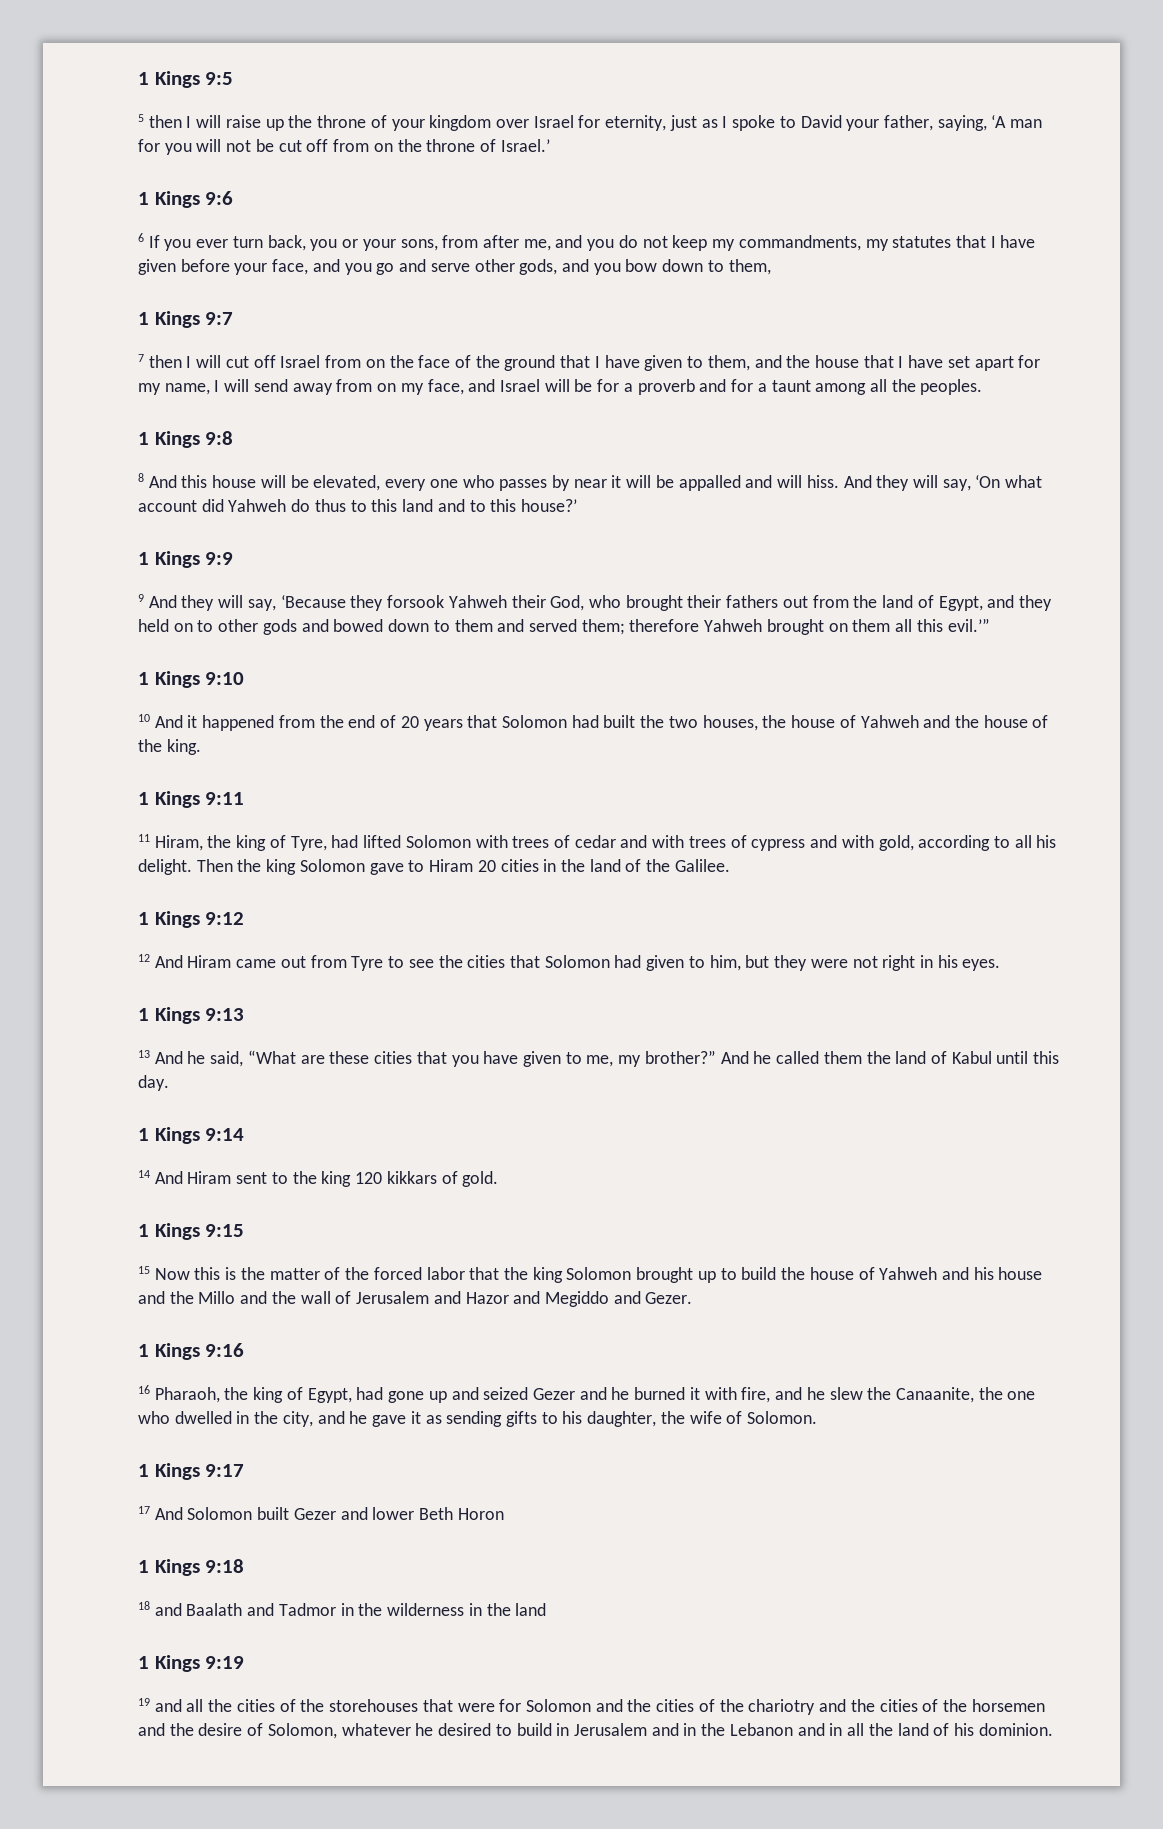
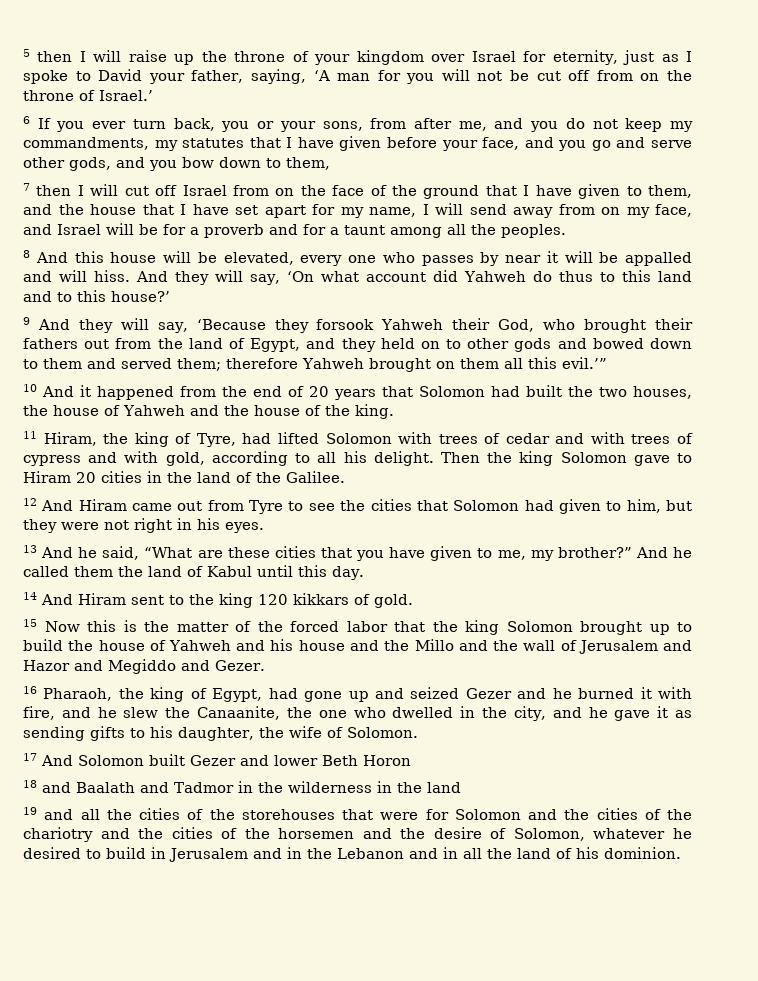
- 1 Kings 9:5
- 1 Kings 9:6
- 1 Kings 9:7
- 1 Kings 9:8
- 1 Kings 9:9
- 1 Kings 9:10
- 1 Kings 9:11
- 1 Kings 9:12
- 1 Kings 9:13
- 1 Kings 9:14
- 1 Kings 9:15
- 1 Kings 9:16
- 1 Kings 9:17
- 1 Kings 9:18
- 1 Kings 9:19

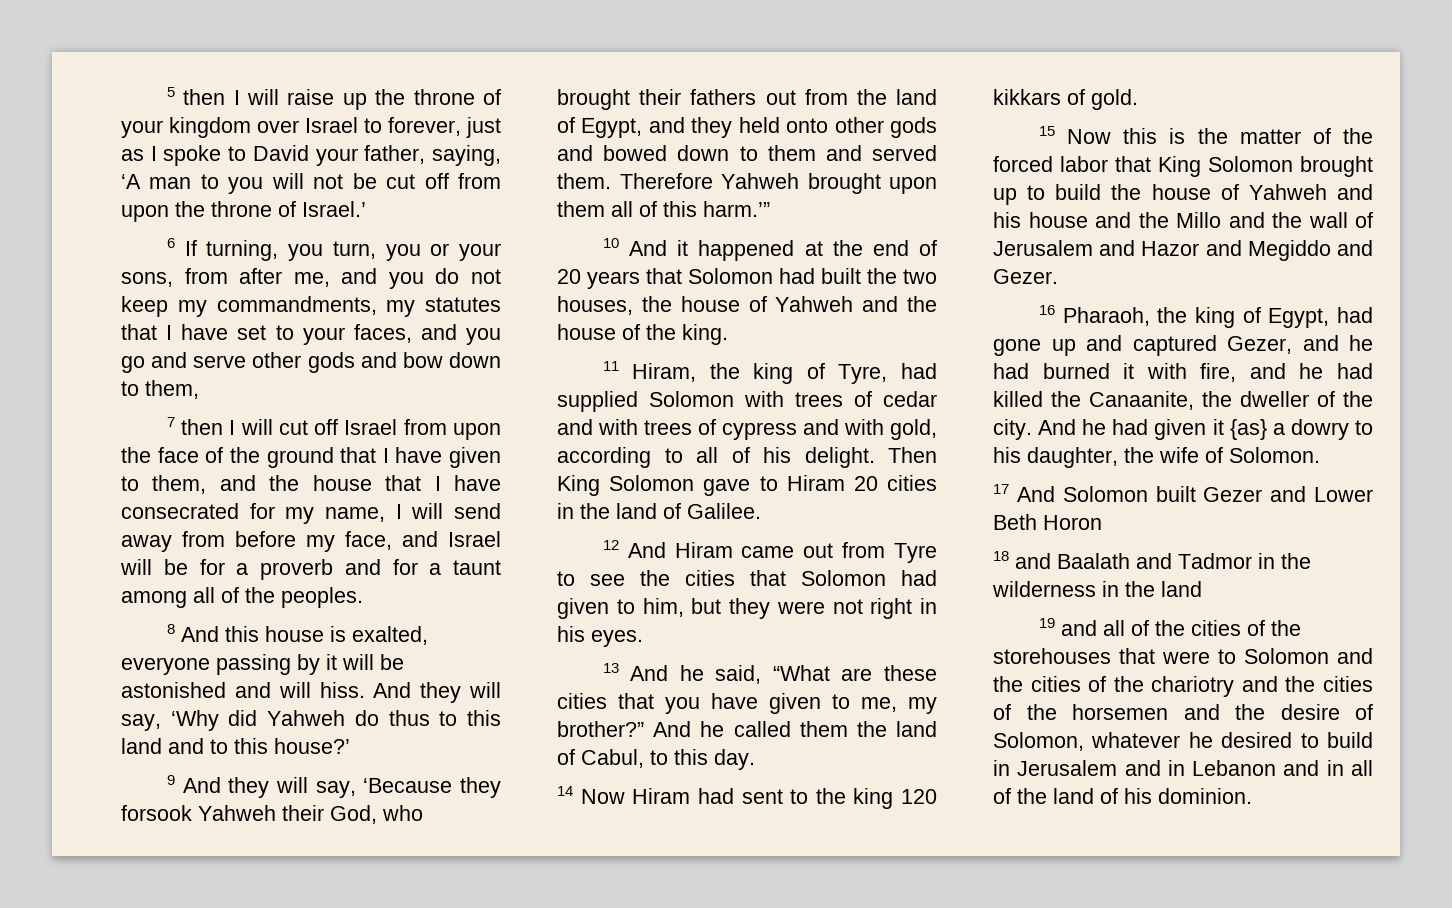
- 5 then I will raise up the throne of your kingdom over Israel for eternity, just as I spoke to David your father, saying, ‘A man for you will not be cut off from on the throne of Israel.’
+ 5 then I will raise up the throne of your kingdom over Israel to forever, just as I spoke to David your father, saying, ‘A man to you will not be cut off from upon the throne of Israel.’
- 6 If you ever turn back, you or your sons, from after me, and you do not keep my commandments, my statutes that I have given before your face, and you go and serve other gods, and you bow down to them,
+ 6 If turning, you turn, you or your sons, from after me, and you do not keep my commandments, my statutes that I have set to your faces, and you go and serve other gods and bow down to them,
- 7 then I will cut off Israel from on the face of the ground that I have given to them, and the house that I have set apart for my name, I will send away from on my face, and Israel will be for a proverb and for a taunt among all the peoples.
+ 7 then I will cut off Israel from upon the face of the ground that I have given to them, and the house that I have consecrated for my name, I will send away from before my face, and Israel will be for a proverb and for a taunt among all of the peoples.
- 8 And this house will be elevated, every one who passes by near it will be appalled and will hiss.
+ 8 And this house is exalted, everyone passing by it will be astonished and will hiss.
- And they will say, ‘On what account did Yahweh do thus to this land and to this house?’
+ And they will say, ‘Why did Yahweh do thus to this land and to this house?’
- 9 And they will say, ‘Because they forsook Yahweh their God, who brought their fathers out from the land of Egypt, and they held on to other gods and bowed down to them and served them; therefore Yahweh brought on them all this evil.’”
+ 9 And they will say, ‘Because they forsook Yahweh their God, who brought their fathers out from the land of Egypt, and they held onto other gods and bowed down to them and served them. Therefore Yahweh brought upon them all of this harm.’”
- 10 And it happened from the end of 20 years that Solomon had built the two houses, the house of Yahweh and the house of the king.
+ 10 And it happened at the end of 20 years that Solomon had built the two houses, the house of Yahweh and the house of the king.
- 11 Hiram, the king of Tyre, had lifted Solomon with trees of cedar and with trees of cypress and with gold, according to all his delight.
+ 11 Hiram, the king of Tyre, had supplied Solomon with trees of cedar and with trees of cypress and with gold, according to all of his delight.
- Then the king Solomon gave to Hiram 20 cities in the land of the Galilee.
+ Then King Solomon gave to Hiram 20 cities in the land of Galilee.
- And he called them the land of Kabul until this day.
+ And he called them the land of Cabul, to this day.
- 14 And Hiram sent to the king 120 kikkars of gold.
+ 14 Now Hiram had sent to the king 120 kikkars of gold.
- 15 Now this is the matter of the forced labor that the king Solomon brought up to build the house of Yahweh and his house and the Millo and the wall of Jerusalem and Hazor and Megiddo and Gezer.
+ 15 Now this is the matter of the forced labor that King Solomon brought up to build the house of Yahweh and his house and the Millo and the wall of Jerusalem and Hazor and Megiddo and Gezer.
- 16 Pharaoh, the king of Egypt, had gone up and seized Gezer and he burned it with fire, and he slew the Canaanite, the one who dwelled in the city, and he gave it as sending gifts to his daughter, the wife of Solomon.
+ 16 Pharaoh, the king of Egypt, had gone up and captured Gezer, and he had burned it with fire, and he had killed the Canaanite, the dweller of the city. And he had given it {as} a dowry to his daughter, the wife of Solomon.
- 17 And Solomon built Gezer and lower Beth Horon
+ 17 And Solomon built Gezer and Lower Beth Horon
- 19 and all the cities of the storehouses that were for Solomon and the cities of the chariotry and the cities of the horsemen and the desire of Solomon, whatever he desired to build in Jerusalem and in the Lebanon and in all the land of his dominion.
+ 19 and all of the cities of the storehouses that were to Solomon and the cities of the chariotry and the cities of the horsemen and the desire of Solomon, whatever he desired to build in Jerusalem and in Lebanon and in all of the land of his dominion.

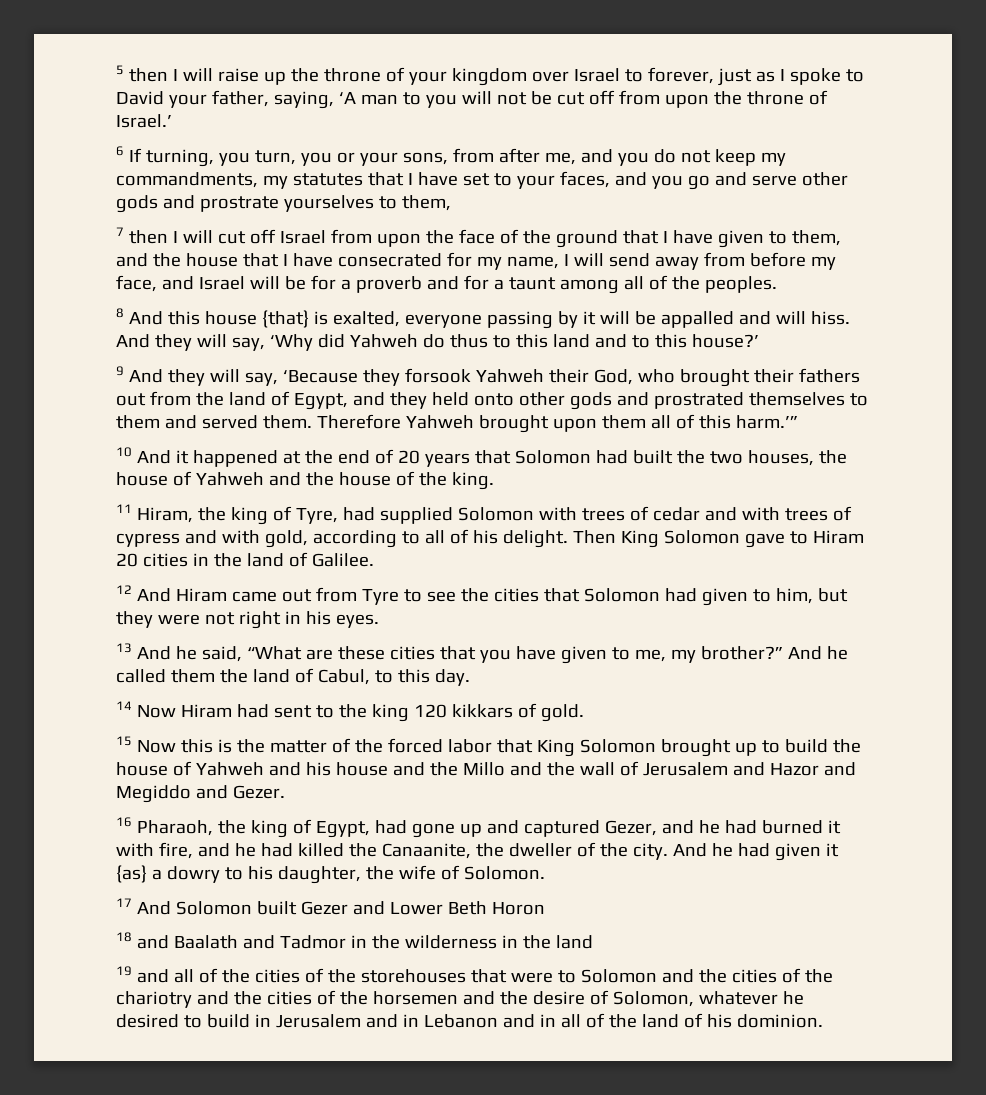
- 6 If turning, you turn, you or your sons, from after me, and you do not keep my commandments, my statutes that I have set to your faces, and you go and serve other gods and bow down to them,
+ 6 If turning, you turn, you or your sons, from after me, and you do not keep my commandments, my statutes that I have set to your faces, and you go and serve other gods and prostrate yourselves to them,
- 8 And this house is exalted, everyone passing by it will be astonished and will hiss.
+ 8 And this house {that} is exalted, everyone passing by it will be appalled and will hiss.
- 9 And they will say, ‘Because they forsook Yahweh their God, who brought their fathers out from the land of Egypt, and they held onto other gods and bowed down to them and served them.
+ 9 And they will say, ‘Because they forsook Yahweh their God, who brought their fathers out from the land of Egypt, and they held onto other gods and prostrated themselves to them and served them.

